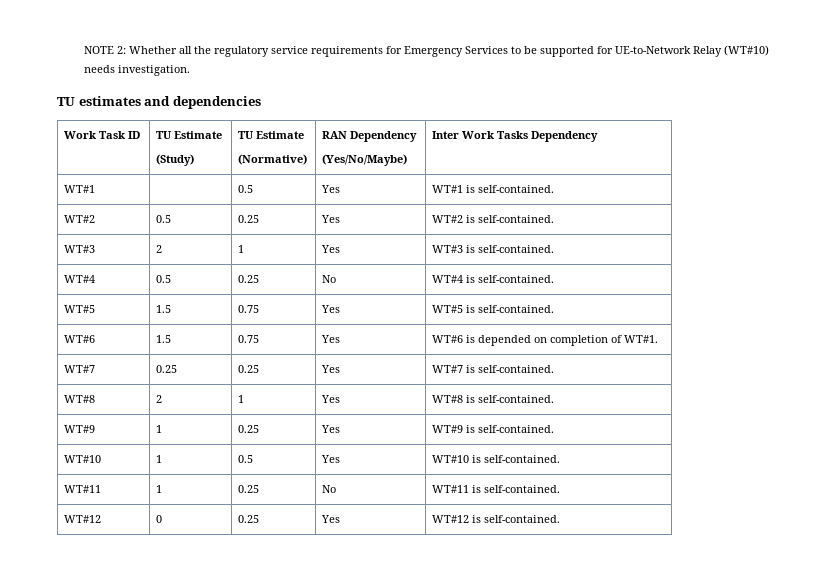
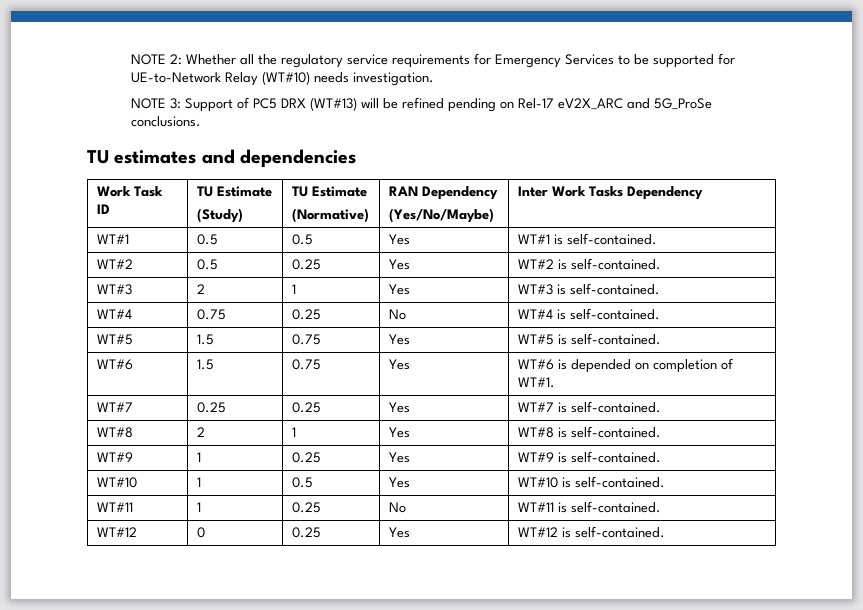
+ NOTE 3: Support of PC5 DRX (WT#13) will be refined pending on Rel-17 eV2X_ARC and 5G_ProSe conclusions.
- WT#1 | | 0.5 | Yes | WT#1 is self-contained.
+ WT#1 | 0.5 | 0.5 | Yes | WT#1 is self-contained.
- WT#4 | 0.5 | 0.25 | No | WT#4 is self-contained.
+ WT#4 | 0.75 | 0.25 | No | WT#4 is self-contained.

